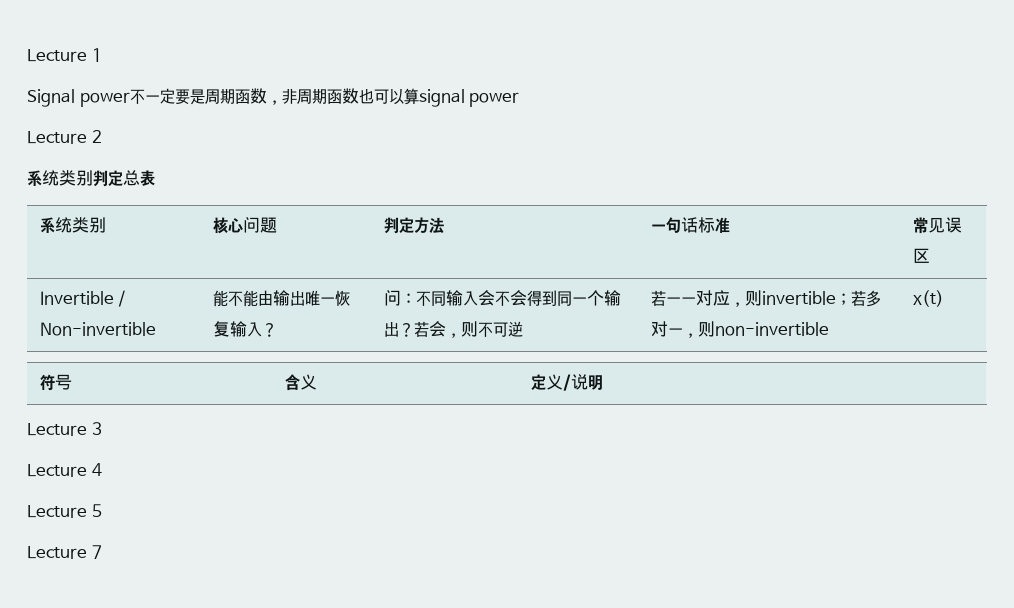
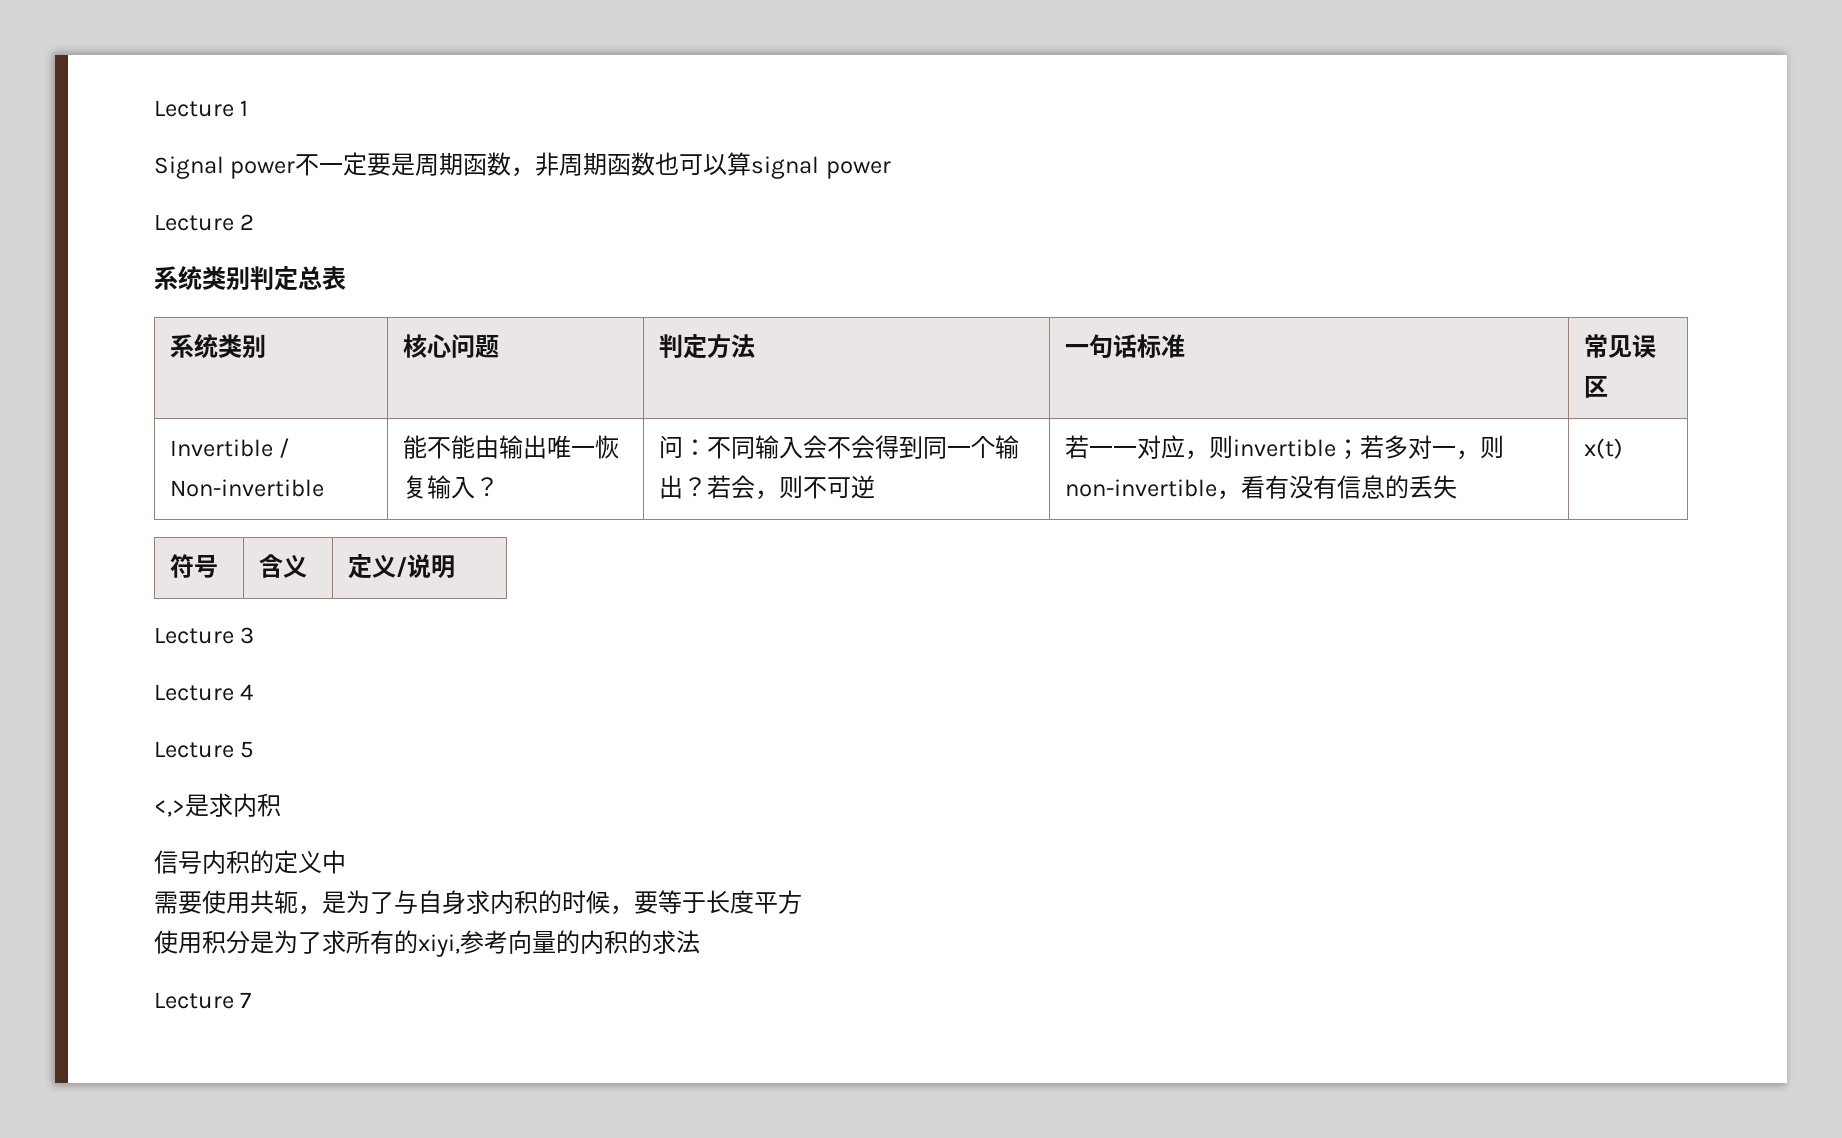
- Invertible / Non-invertible | 能不能由输出唯一恢复输入？ | 问：不同输入会不会得到同一个输出？若会，则不可逆 | 若一一对应，则invertible；若多对一，则non-invertible | x(t)
+ Invertible / Non-invertible | 能不能由输出唯一恢复输入？ | 问：不同输入会不会得到同一个输出？若会，则不可逆 | 若一一对应，则invertible；若多对一，则non-invertible，看有没有信息的丢失 | x(t)
+ <,>是求内积
+ 信号内积的定义中
+ 需要使用共轭，是为了与自身求内积的时候，要等于长度平方
+ 使用积分是为了求所有的xiyi,参考向量的内积的求法

